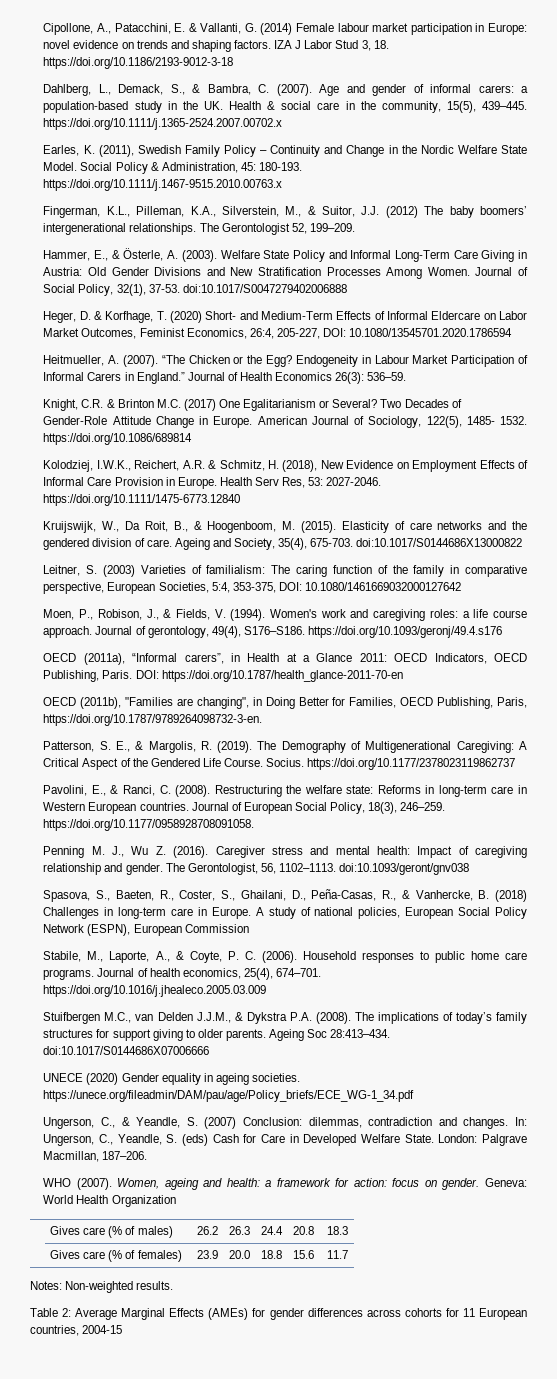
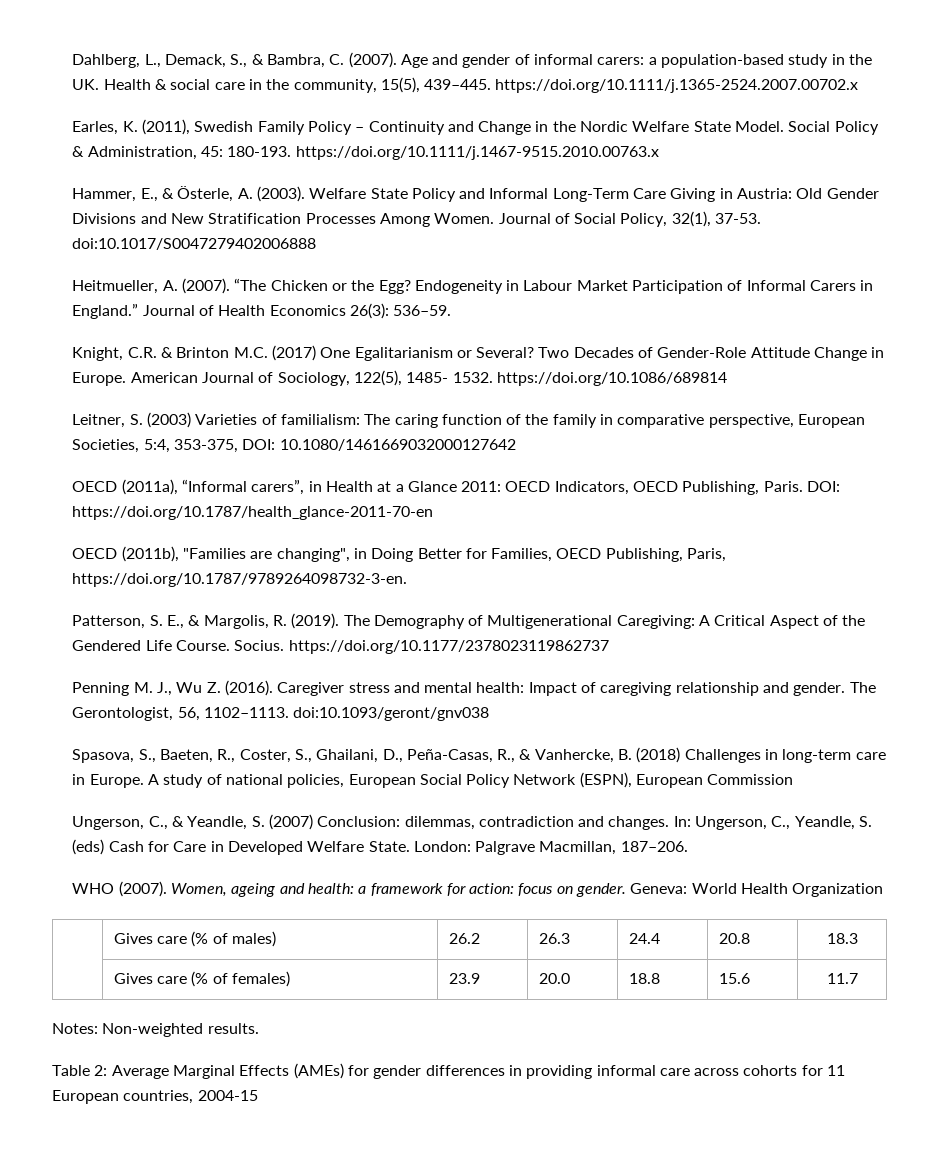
- Cipollone, A., Patacchini, E. & Vallanti, G. (2014) Female labour market participation in Europe: novel evidence on trends and shaping factors. IZA J Labor Stud 3, 18. https://doi.org/10.1186/2193-9012-3-18
- Fingerman, K.L., Pilleman, K.A., Silverstein, M., & Suitor, J.J. (2012) The baby boomers’ intergenerational relationships. The Gerontologist 52, 199–209.
- Heger, D. & Korfhage, T. (2020) Short- and Medium-Term Effects of Informal Eldercare on Labor Market Outcomes, Feminist Economics, 26:4, 205-227, DOI: 10.1080/13545701.2020.1786594
- Kolodziej, I.W.K., Reichert, A.R. & Schmitz, H. (2018), New Evidence on Employment Effects of Informal Care Provision in Europe. Health Serv Res, 53: 2027-2046. https://doi.org/10.1111/1475-6773.12840
- Kruijswijk, W., Da Roit, B., & Hoogenboom, M. (2015). Elasticity of care networks and the gendered division of care. Ageing and Society, 35(4), 675-703. doi:10.1017/S0144686X13000822
- Moen, P., Robison, J., & Fields, V. (1994). Women's work and caregiving roles: a life course approach. Journal of gerontology, 49(4), S176–S186. https://doi.org/10.1093/geronj/49.4.s176
- Pavolini, E., & Ranci, C. (2008). Restructuring the welfare state: Reforms in long-term care in Western European countries. Journal of European Social Policy, 18(3), 246–259. https://doi.org/10.1177/0958928708091058.
- Stabile, M., Laporte, A., & Coyte, P. C. (2006). Household responses to public home care programs. Journal of health economics, 25(4), 674–701. https://doi.org/10.1016/j.jhealeco.2005.03.009
- Stuifbergen M.C., van Delden J.J.M., & Dykstra P.A. (2008). The implications of today’s family structures for support giving to older parents. Ageing Soc 28:413–434. doi:10.1017/S0144686X07006666
- UNECE (2020) Gender equality in ageing societies. https://unece.org/fileadmin/DAM/pau/age/Policy_briefs/ECE_WG-1_34.pdf
- Table 2: Average Marginal Effects (AMEs) for gender differences across cohorts for 11 European countries, 2004-15
+ Table 2: Average Marginal Effects (AMEs) for gender differences in providing informal care across cohorts for 11 European countries, 2004-15

